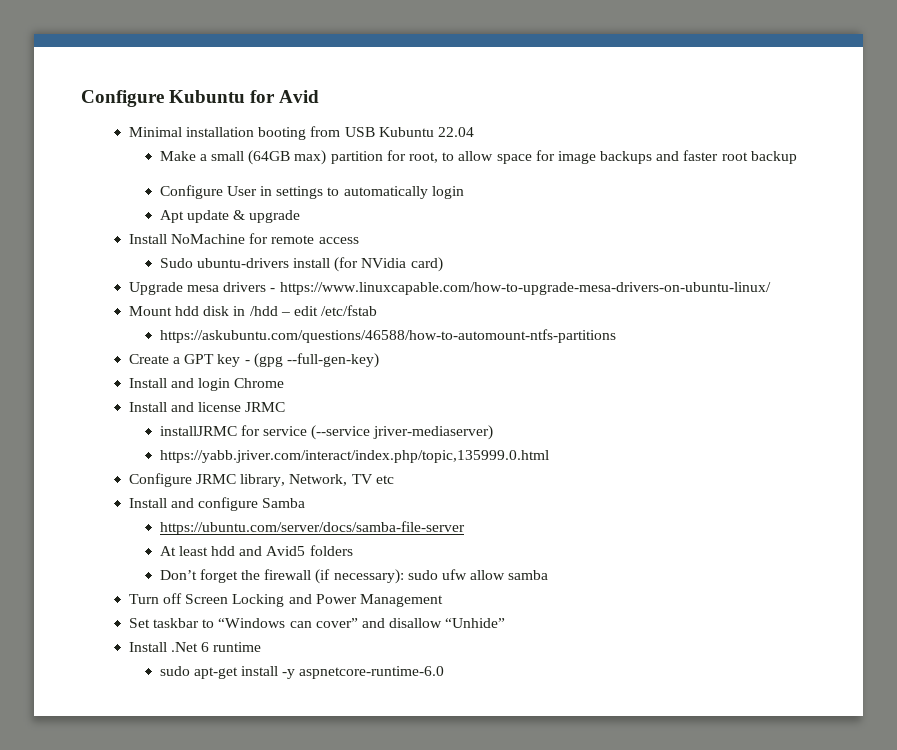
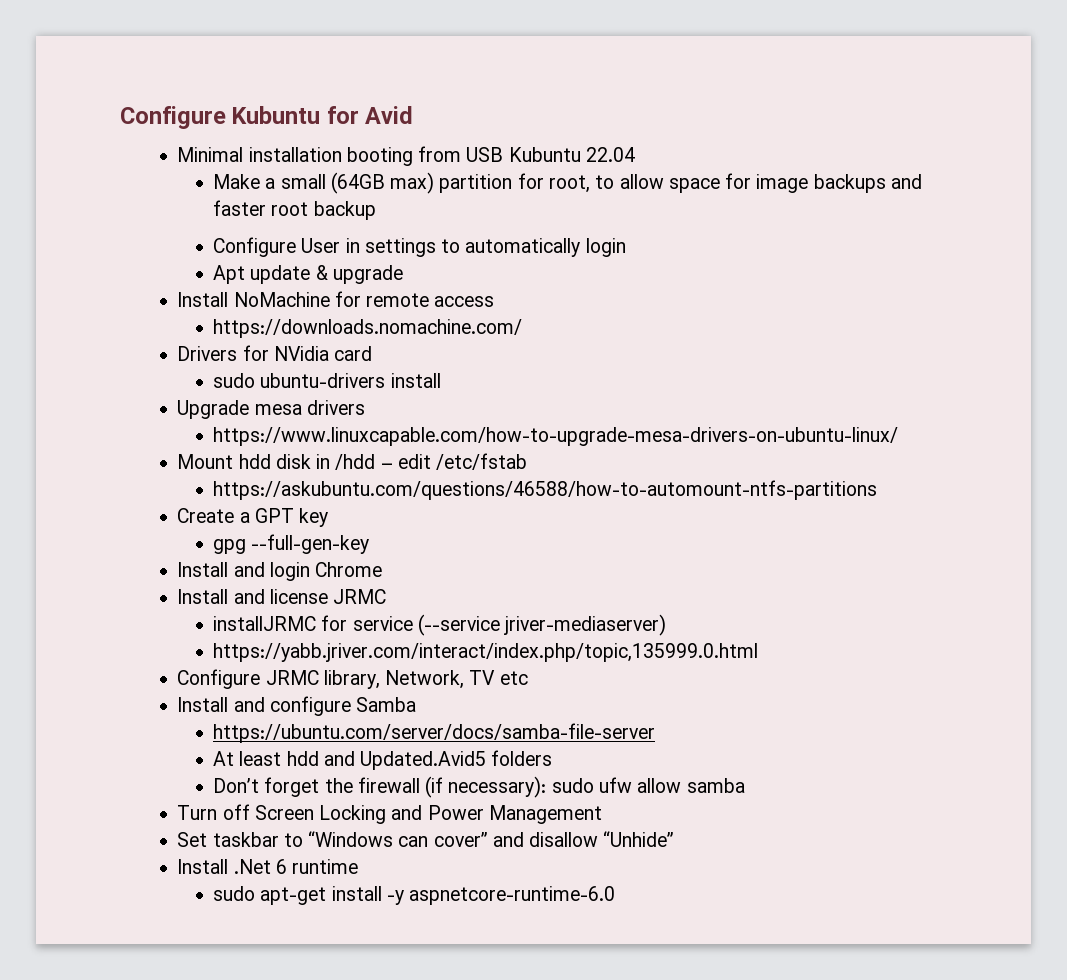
- Sudo ubuntu-drivers install (for NVidia card)
+ https://downloads.nomachine.com/
+ Drivers for NVidia card
+ sudo ubuntu-drivers install
- Upgrade mesa drivers - https://www.linuxcapable.com/how-to-upgrade-mesa-drivers-on-ubuntu-linux/
+ Upgrade mesa drivers
+ https://www.linuxcapable.com/how-to-upgrade-mesa-drivers-on-ubuntu-linux/
- Create a GPT key - (gpg --full-gen-key)
+ Create a GPT key
+ gpg --full-gen-key
- At least hdd and Avid5 folders
+ At least hdd and Updated.Avid5 folders

